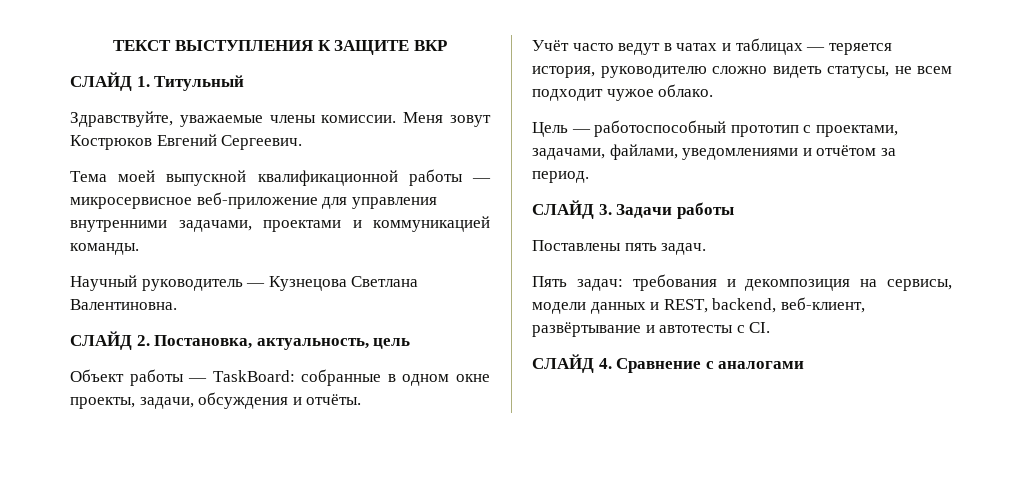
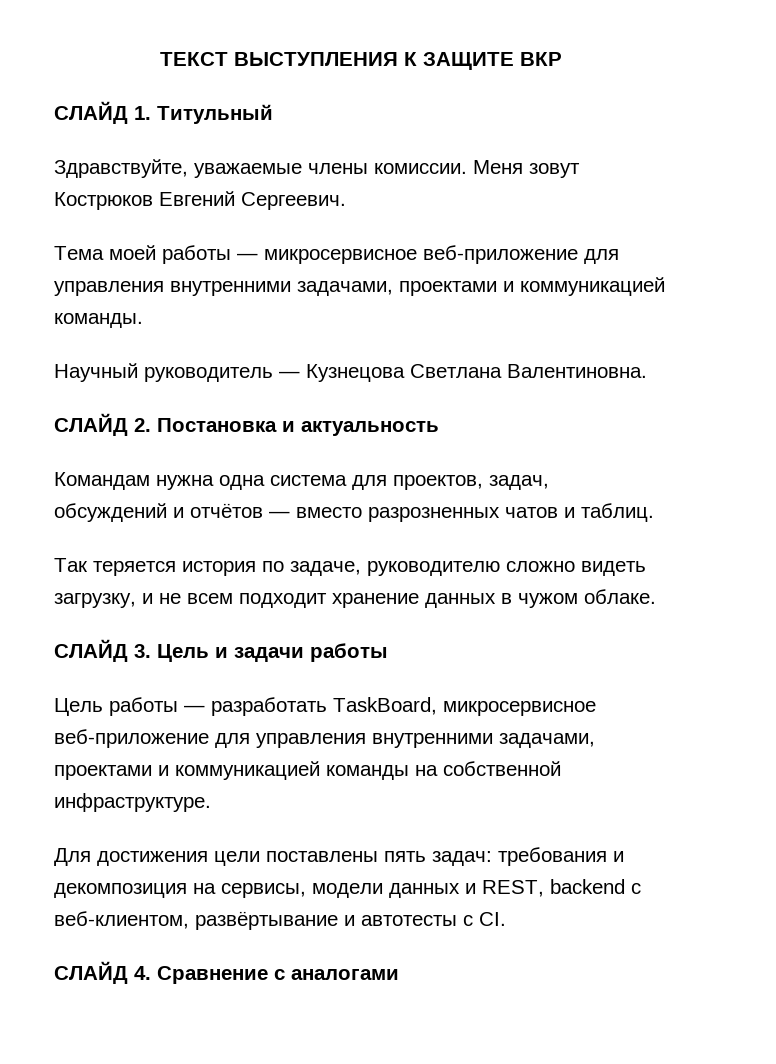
- Тема моей выпускной квалификационной работы — микросервисное веб-приложение для управления внутренними задачами, проектами и коммуникацией команды.
+ Тема моей работы — микросервисное веб-приложение для управления внутренними задачами, проектами и коммуникацией команды.
- СЛАЙД 2. Постановка, актуальность, цель
- Объект работы — TaskBoard: собранные в одном окне проекты, задачи, обсуждения и отчёты.
- Учёт часто ведут в чатах и таблицах — теряется история, руководителю сложно видеть статусы, не всем подходит чужое облако.
- Цель — работоспособный прототип с проектами, задачами, файлами, уведомлениями и отчётом за период.
- СЛАЙД 3. Задачи работы
- Поставлены пять задач.
- Пять задач: требования и декомпозиция на сервисы, модели данных и REST, backend, веб-клиент, развёртывание и автотесты с CI.
+ СЛАЙД 2. Постановка и актуальность
+ Командам нужна одна система для проектов, задач, обсуждений и отчётов — вместо разрозненных чатов и таблиц.
+ Так теряется история по задаче, руководителю сложно видеть загрузку, и не всем подходит хранение данных в чужом облаке.
+ СЛАЙД 3. Цель и задачи работы
+ Цель работы — разработать TaskBoard, микросервисное веб-приложение для управления внутренними задачами, проектами и коммуникацией команды на собственной инфраструктуре.
+ Для достижения цели поставлены пять задач: требования и декомпозиция на сервисы, модели данных и REST, backend с веб-клиентом, развёртывание и автотесты с CI.

